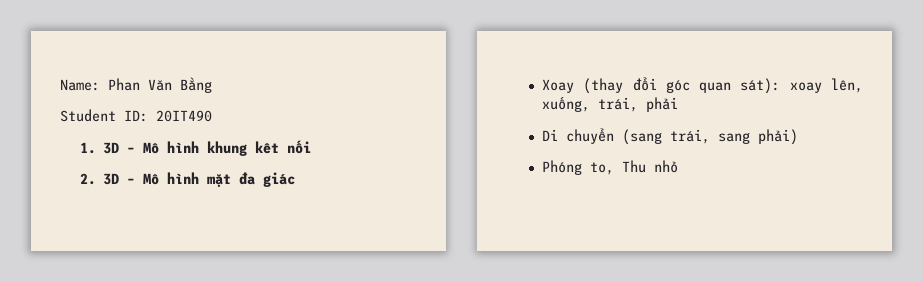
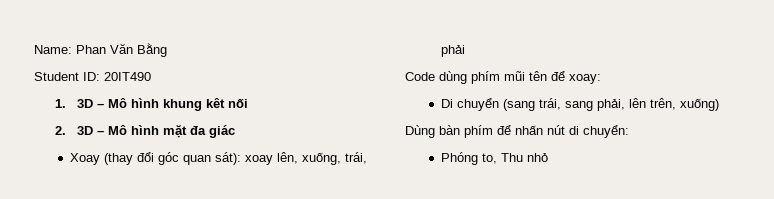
+ Code dùng phím mũi tên để xoay:
- Di chuyển (sang trái, sang phải)
+ Di chuyển (sang trái, sang phải, lên trên, xuống)
+ Dùng bàn phím để nhấn nút di chuyển:

